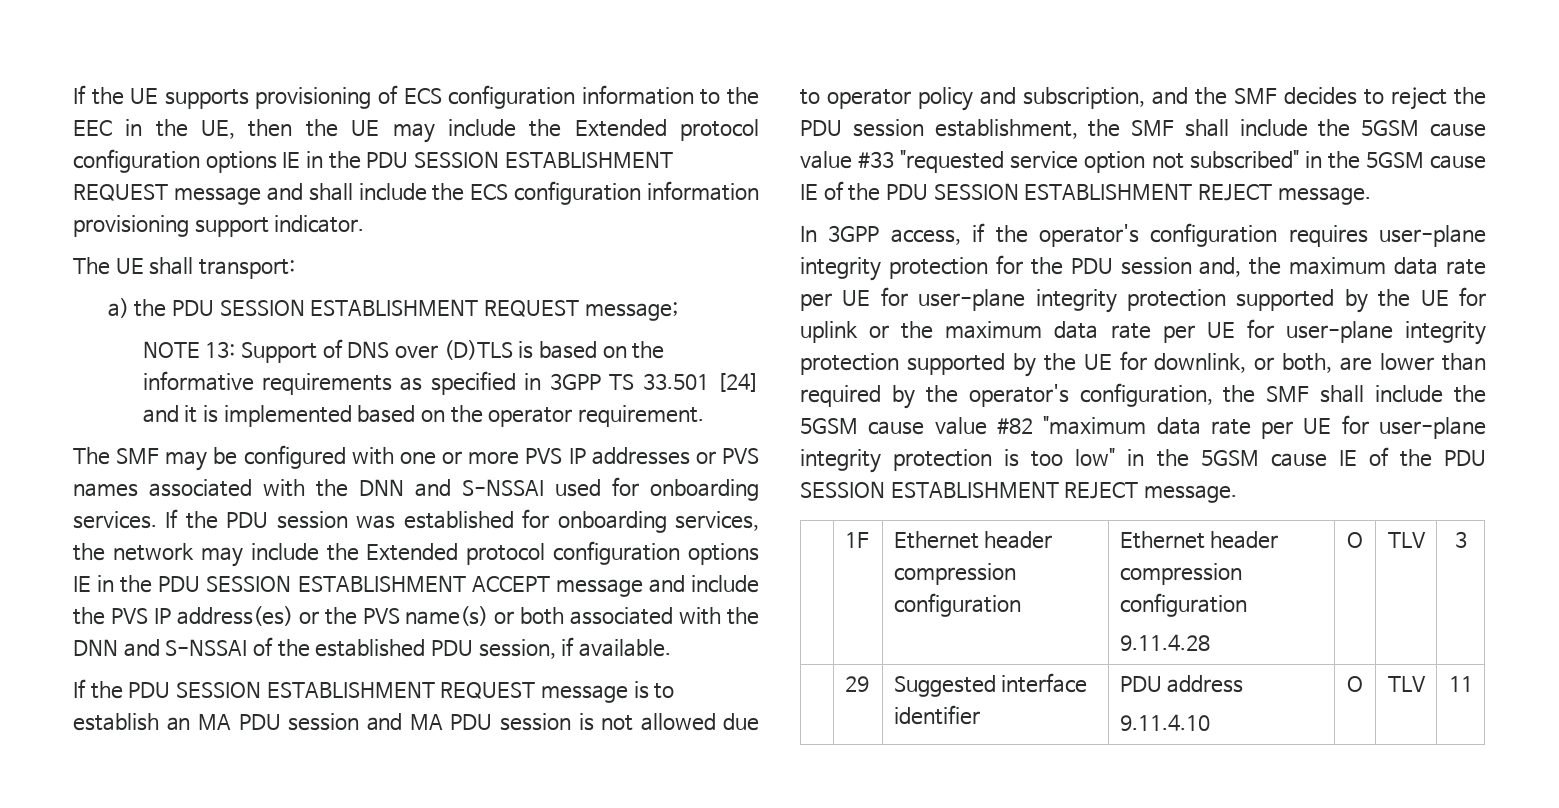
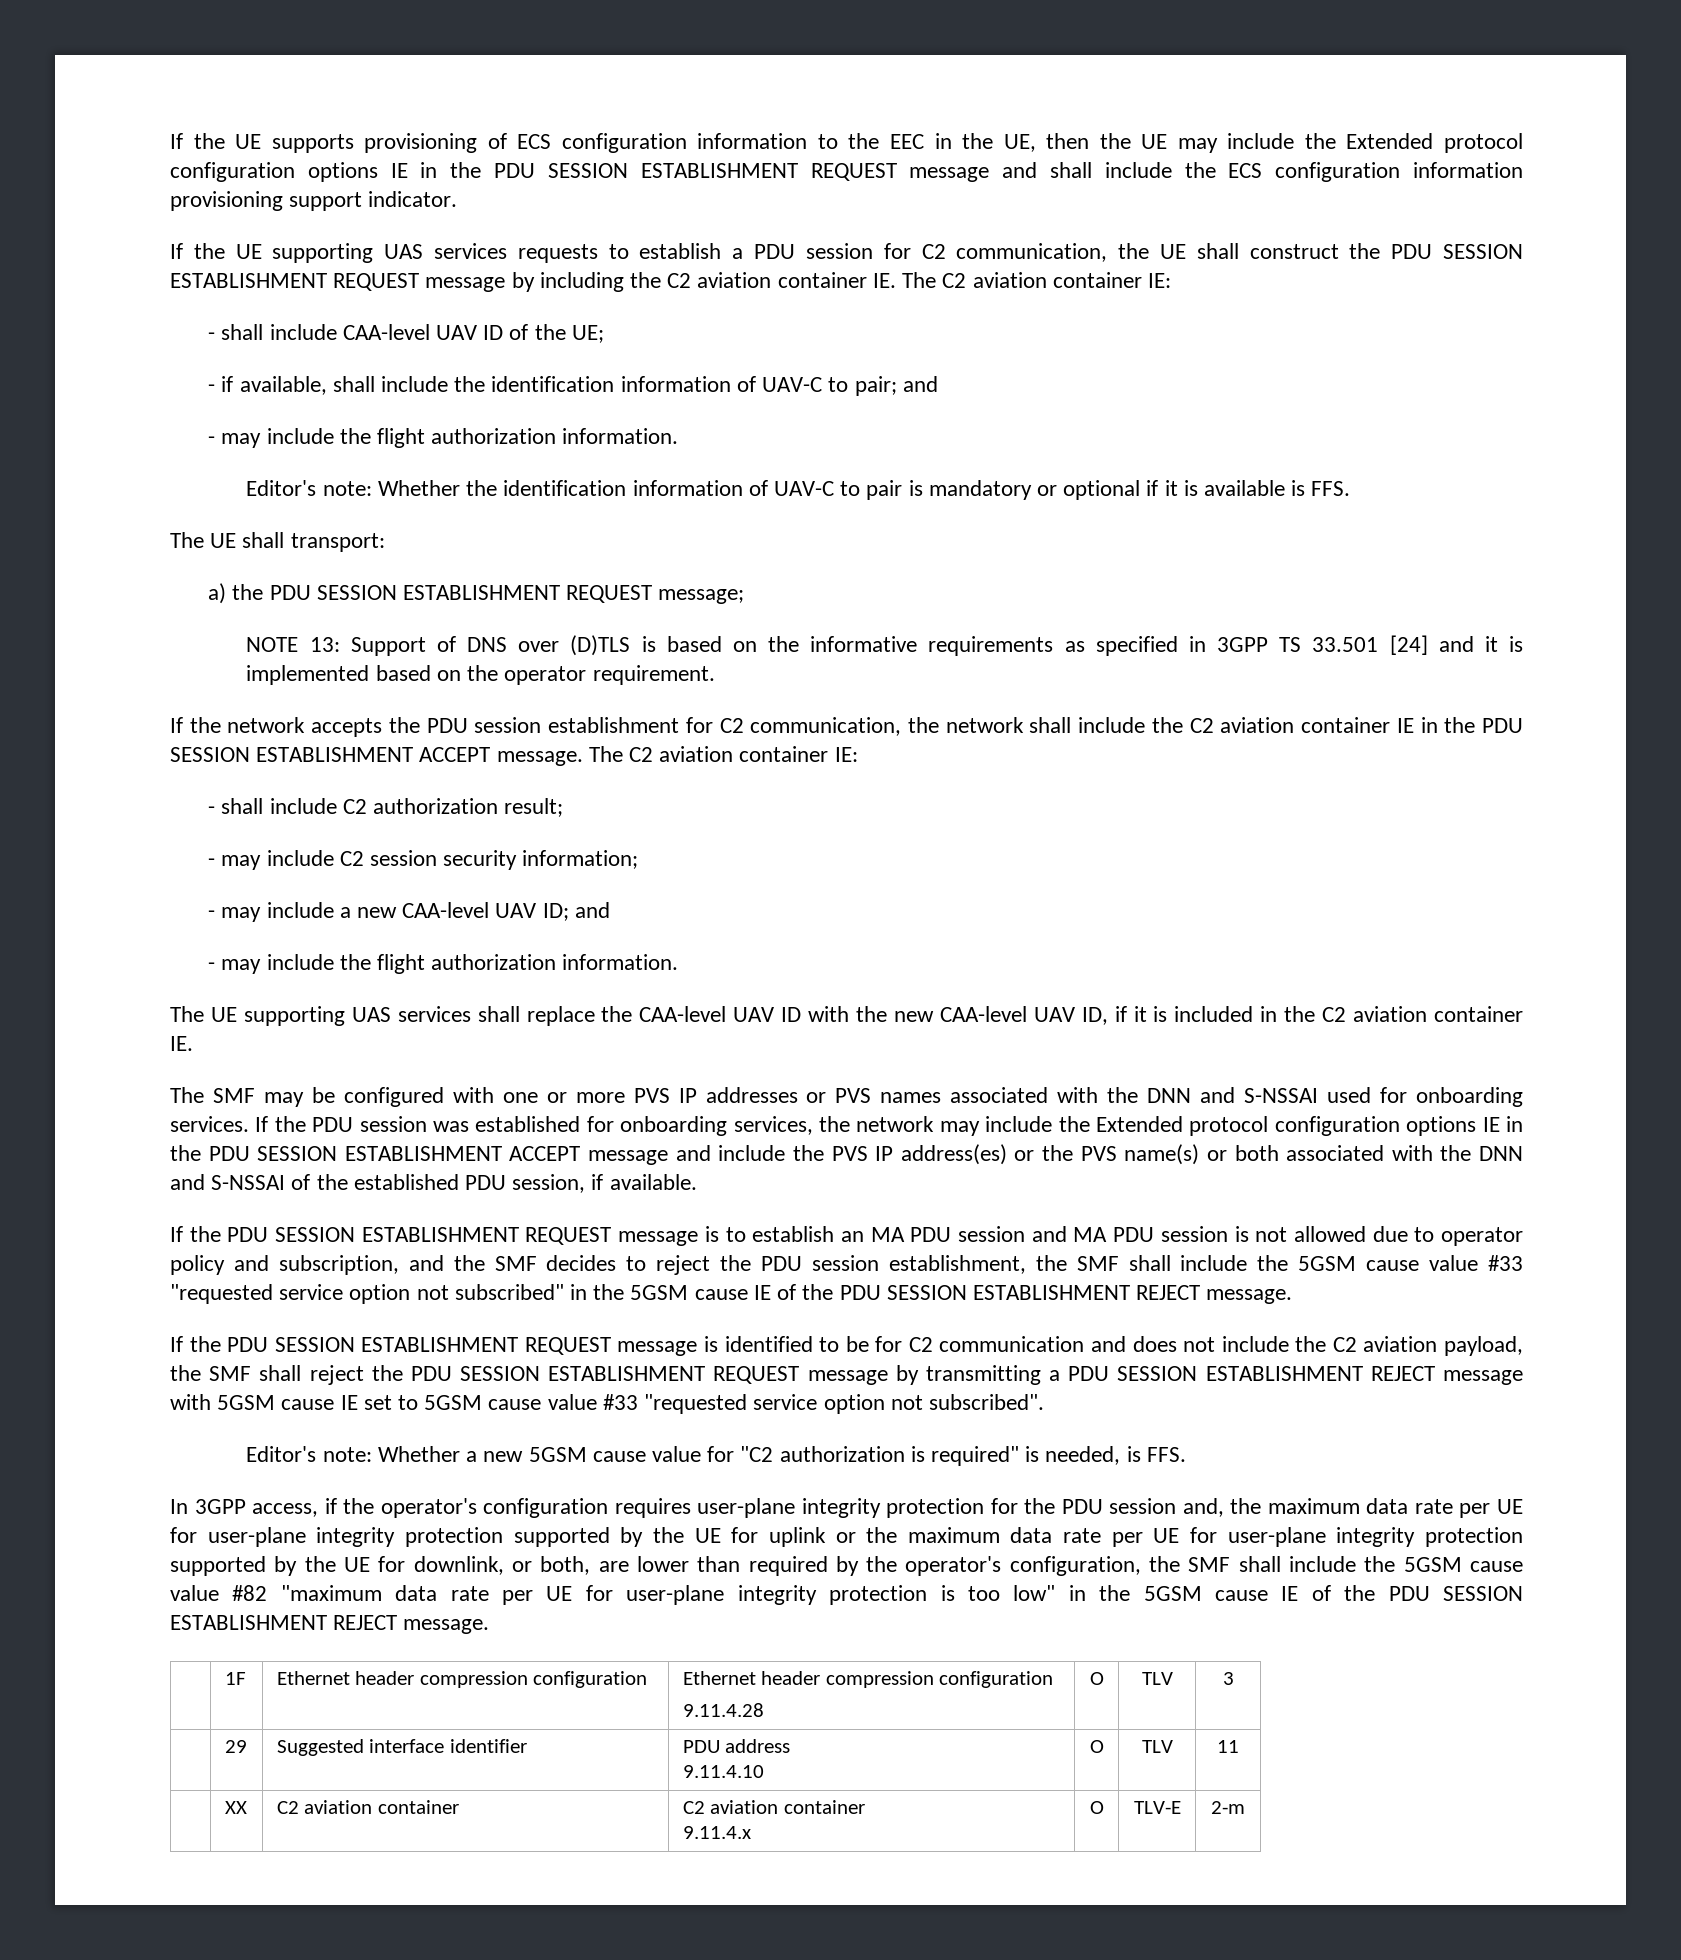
+ If the UE supporting UAS services requests to establish a PDU session for C2 communication, the UE shall construct the PDU SESSION ESTABLISHMENT REQUEST message by including the C2 aviation container IE. The C2 aviation container IE:
+ - shall include CAA-level UAV ID of the UE;
+ - if available, shall include the identification information of UAV-C to pair; and
+ - may include the flight authorization information.
+ Editor's note: Whether the identification information of UAV-C to pair is mandatory or optional if it is available is FFS.
+ If the network accepts the PDU session establishment for C2 communication, the network shall include the C2 aviation container IE in the PDU SESSION ESTABLISHMENT ACCEPT message. The C2 aviation container IE:
+ - shall include C2 authorization result;
+ - may include C2 session security information;
+ - may include a new CAA-level UAV ID; and
+ - may include the flight authorization information.
+ The UE supporting UAS services shall replace the CAA-level UAV ID with the new CAA-level UAV ID, if it is included in the C2 aviation container IE.
+ If the PDU SESSION ESTABLISHMENT REQUEST message is identified to be for C2 communication and does not include the C2 aviation payload, the SMF shall reject the PDU SESSION ESTABLISHMENT REQUEST message by transmitting a PDU SESSION ESTABLISHMENT REJECT message with 5GSM cause IE set to 5GSM cause value #33 "requested service option not subscribed".
+ Editor's note: Whether a new 5GSM cause value for "C2 authorization is required" is needed, is FFS.
+ | XX | C2 aviation container | C2 aviation container
+ 9.11.4.x | O | TLV-E | 2-m

